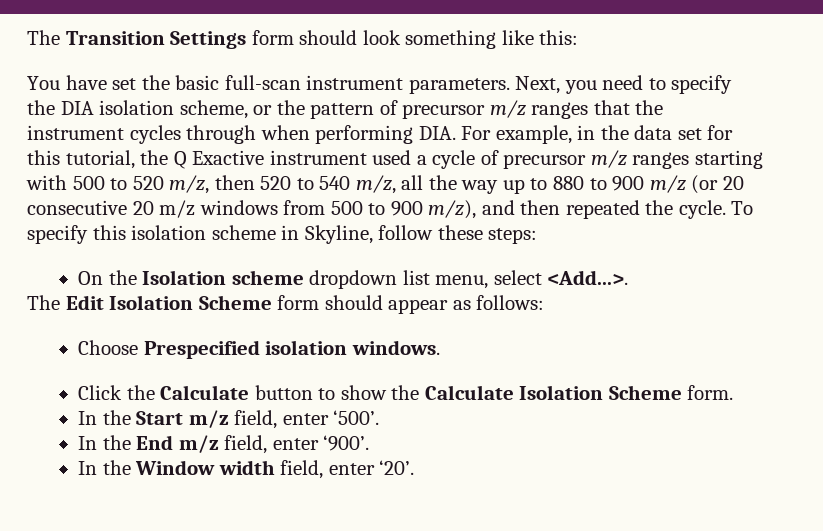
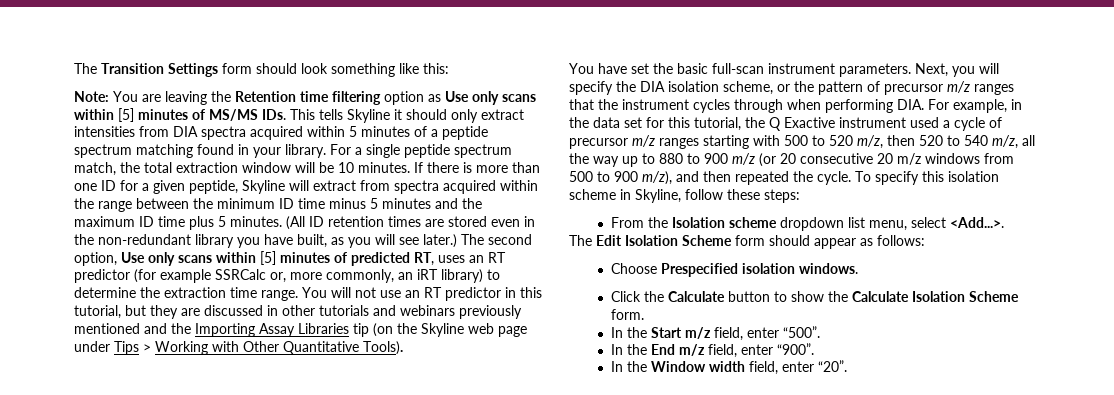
+ Note: You are leaving the Retention time filtering option as Use only scans within [5] minutes of MS/MS IDs. This tells Skyline it should only extract intensities from DIA spectra acquired within 5 minutes of a peptide spectrum matching found in your library. For a single peptide spectrum match, the total extraction window will be 10 minutes. If there is more than one ID for a given peptide, Skyline will extract from spectra acquired within the range between the minimum ID time minus 5 minutes and the maximum ID time plus 5 minutes. (All ID retention times are stored even in the non-redundant library you have built, as you will see later.) The second option, Use only scans within [5] minutes of predicted RT, uses an RT predictor (for example SSRCalc or, more commonly, an iRT library) to determine the extraction time range. You will not use an RT predictor in this tutorial, but they are discussed in other tutorials and webinars previously mentioned and the Importing Assay Libraries tip (on the Skyline web page under Tips > Working with Other Quantitative Tools).
- Next, you need to specify the DIA isolation scheme, or the pattern of precursor m/z ranges that the instrument cycles through when performing DIA. For example, in the data set for this tutorial, the Q Exactive instrument used a cycle of precursor m/z ranges starting with 500 to 520 m/z, then 520 to 540 m/z, all the way up to 880 to 900 m/z (or 20 consecutive 20 m/z windows from 500 to 900 m/z), and then repeated the cycle.
+ Next, you will specify the DIA isolation scheme, or the pattern of precursor m/z ranges that the instrument cycles through when performing DIA. For example, in the data set for this tutorial, the Q Exactive instrument used a cycle of precursor m/z ranges starting with 500 to 520 m/z, then 520 to 540 m/z, all the way up to 880 to 900 m/z (or 20 consecutive 20 m/z windows from 500 to 900 m/z), and then repeated the cycle.
- On the Isolation scheme dropdown list menu, select <Add...>.
+ From the Isolation scheme dropdown list menu, select <Add...>.
- In the Start m/z field, enter ‘500’.
+ In the Start m/z field, enter “500”.
- In the End m/z field, enter ‘900’.
+ In the End m/z field, enter “900”.
- In the Window width field, enter ‘20’.
+ In the Window width field, enter “20”.

